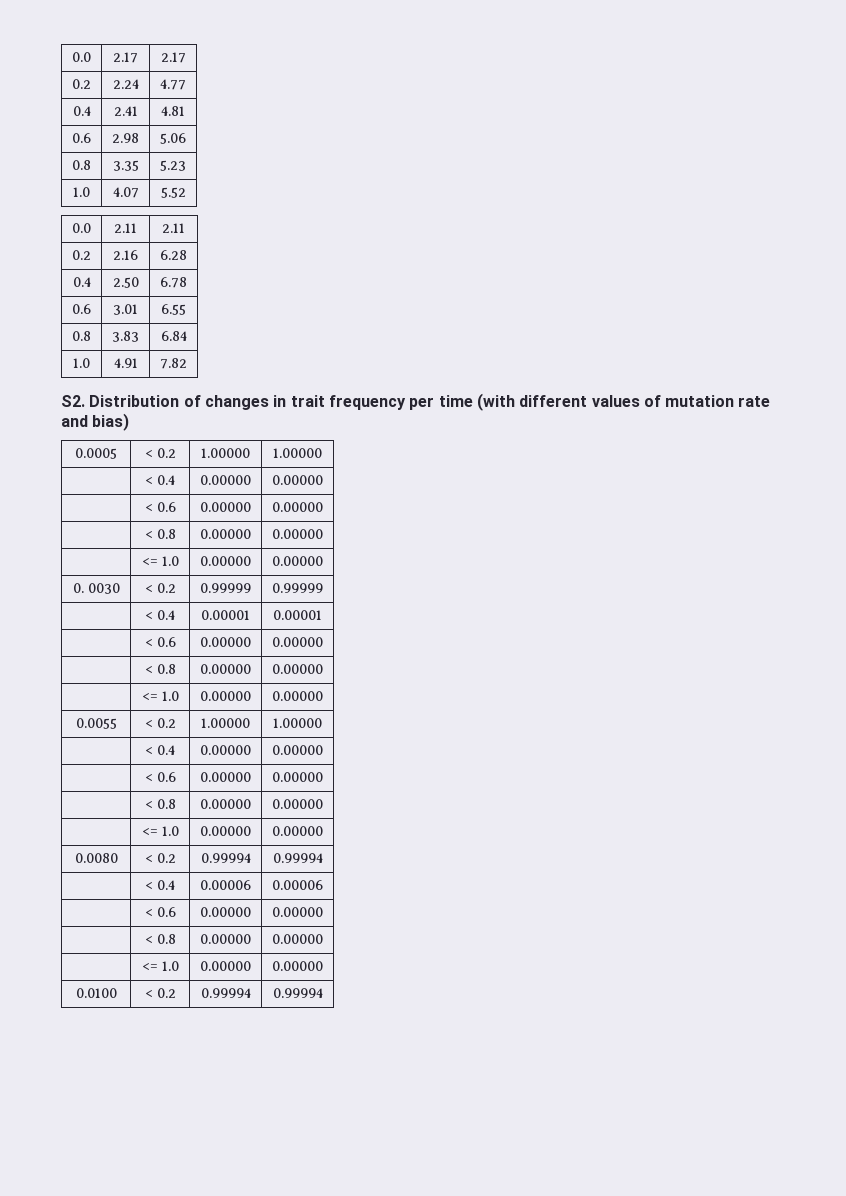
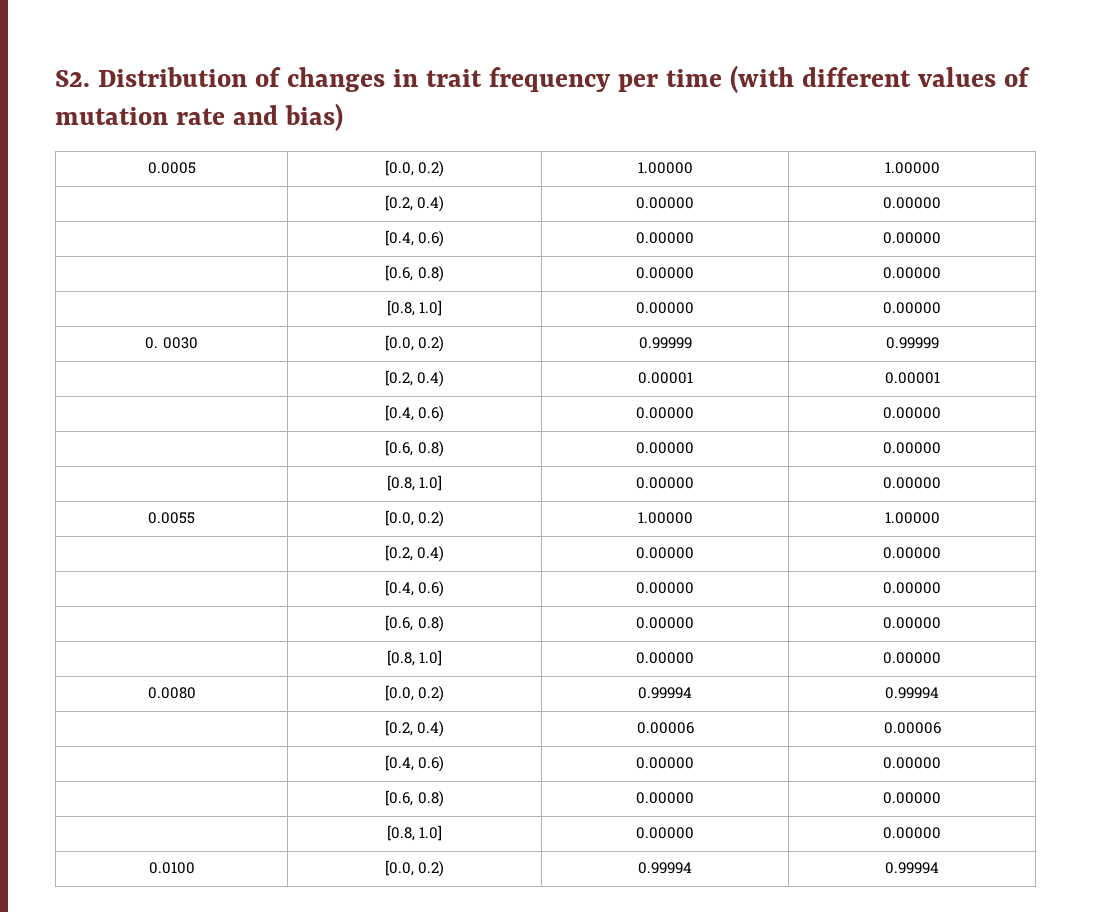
- 0.0 | 2.17 | 2.17
- 0.2 | 2.24 | 4.77
- 0.4 | 2.41 | 4.81
- 0.6 | 2.98 | 5.06
- 0.8 | 3.35 | 5.23
- 1.0 | 4.07 | 5.52
- 0.0 | 2.11 | 2.11
- 0.2 | 2.16 | 6.28
- 0.4 | 2.50 | 6.78
- 0.6 | 3.01 | 6.55
- 0.8 | 3.83 | 6.84
- 1.0 | 4.91 | 7.82
- 0.0005 | < 0.2 | 1.00000 | 1.00000
- | < 0.4 | 0.00000 | 0.00000
- | < 0.6 | 0.00000 | 0.00000
- | < 0.8 | 0.00000 | 0.00000
- | <= 1.0 | 0.00000 | 0.00000
+ 0.0005 | [0.0, 0.2) | 1.00000 | 1.00000
+ | [0.2, 0.4) | 0.00000 | 0.00000
+ | [0.4, 0.6) | 0.00000 | 0.00000
+ | [0.6, 0.8) | 0.00000 | 0.00000
+ | [0.8, 1.0] | 0.00000 | 0.00000
- 0. 0030 | < 0.2 | 0.99999 | 0.99999
+ 0. 0030 | [0.0, 0.2) | 0.99999 | 0.99999
- | < 0.4 | 0.00001 | 0.00001
- | < 0.6 | 0.00000 | 0.00000
- | < 0.8 | 0.00000 | 0.00000
- | <= 1.0 | 0.00000 | 0.00000
+ | [0.2, 0.4) | 0.00001 | 0.00001
+ | [0.4, 0.6) | 0.00000 | 0.00000
+ | [0.6, 0.8) | 0.00000 | 0.00000
+ | [0.8, 1.0] | 0.00000 | 0.00000
- 0.0055 | < 0.2 | 1.00000 | 1.00000
- | < 0.4 | 0.00000 | 0.00000
- | < 0.6 | 0.00000 | 0.00000
- | < 0.8 | 0.00000 | 0.00000
- | <= 1.0 | 0.00000 | 0.00000
+ 0.0055 | [0.0, 0.2) | 1.00000 | 1.00000
+ | [0.2, 0.4) | 0.00000 | 0.00000
+ | [0.4, 0.6) | 0.00000 | 0.00000
+ | [0.6, 0.8) | 0.00000 | 0.00000
+ | [0.8, 1.0] | 0.00000 | 0.00000
- 0.0080 | < 0.2 | 0.99994 | 0.99994
+ 0.0080 | [0.0, 0.2) | 0.99994 | 0.99994
- | < 0.4 | 0.00006 | 0.00006
- | < 0.6 | 0.00000 | 0.00000
- | < 0.8 | 0.00000 | 0.00000
- | <= 1.0 | 0.00000 | 0.00000
+ | [0.2, 0.4) | 0.00006 | 0.00006
+ | [0.4, 0.6) | 0.00000 | 0.00000
+ | [0.6, 0.8) | 0.00000 | 0.00000
+ | [0.8, 1.0] | 0.00000 | 0.00000
- 0.0100 | < 0.2 | 0.99994 | 0.99994
+ 0.0100 | [0.0, 0.2) | 0.99994 | 0.99994

